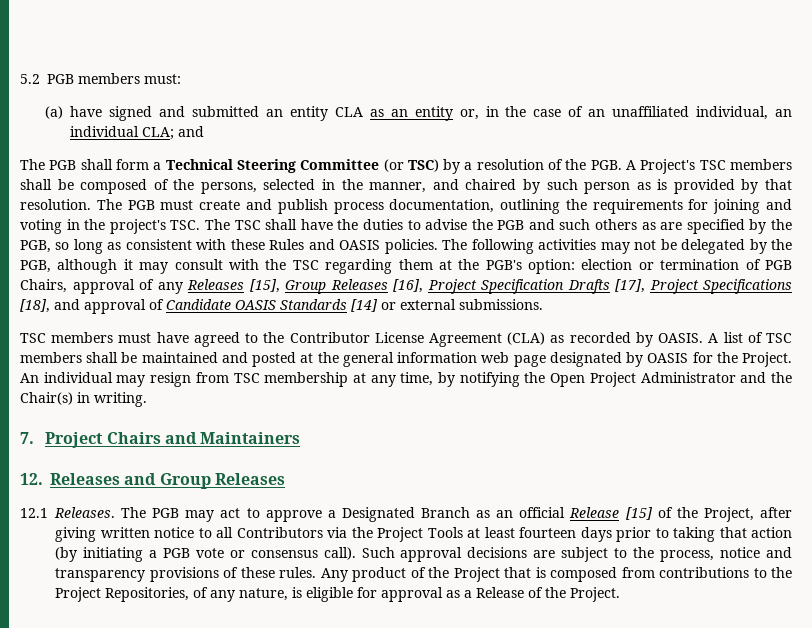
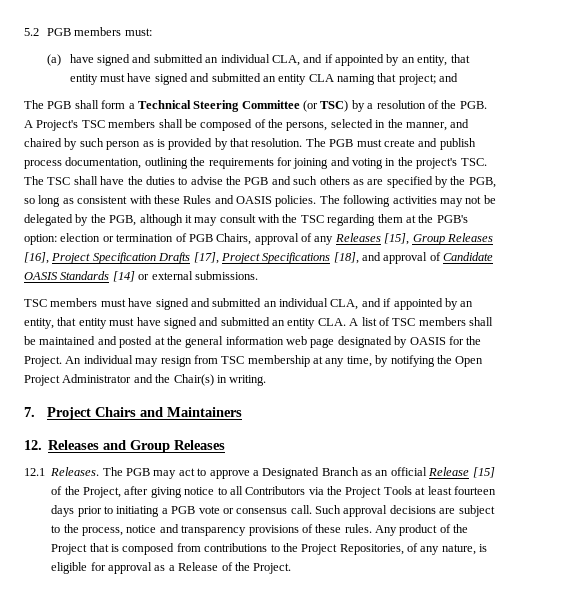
- (a) have signed and submitted an entity CLA as an entity or, in the case of an unaffiliated individual, an individual CLA; and
+ (a) have signed and submitted an individual CLA, and if appointed by an entity, that entity must have signed and submitted an entity CLA naming that project; and
- TSC members must have agreed to the Contributor License Agreement (CLA) as recorded by OASIS. A list of TSC members shall be maintained and posted at the general information web page designated by OASIS for the Project.
+ TSC members must have signed and submitted an individual CLA, and if appointed by an entity, that entity must have signed and submitted an entity CLA. A list of TSC members shall be maintained and posted at the general information web page designated by OASIS for the Project.
- The PGB may act to approve a Designated Branch as an official Release [15] of the Project, after giving written notice to all Contributors via the Project Tools at least fourteen days prior to taking that action (by initiating a PGB vote or consensus call).
+ The PGB may act to approve a Designated Branch as an official Release [15] of the Project, after giving notice to all Contributors via the Project Tools at least fourteen days prior to initiating a PGB vote or consensus call.

